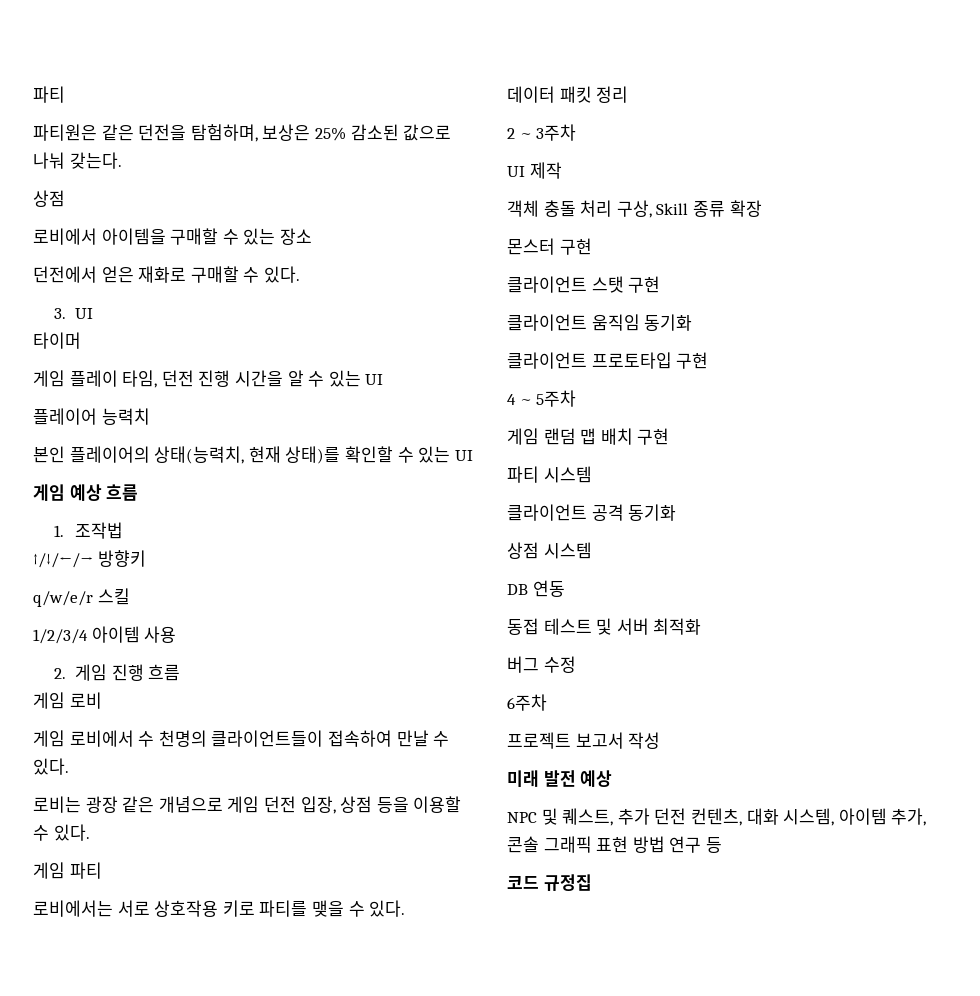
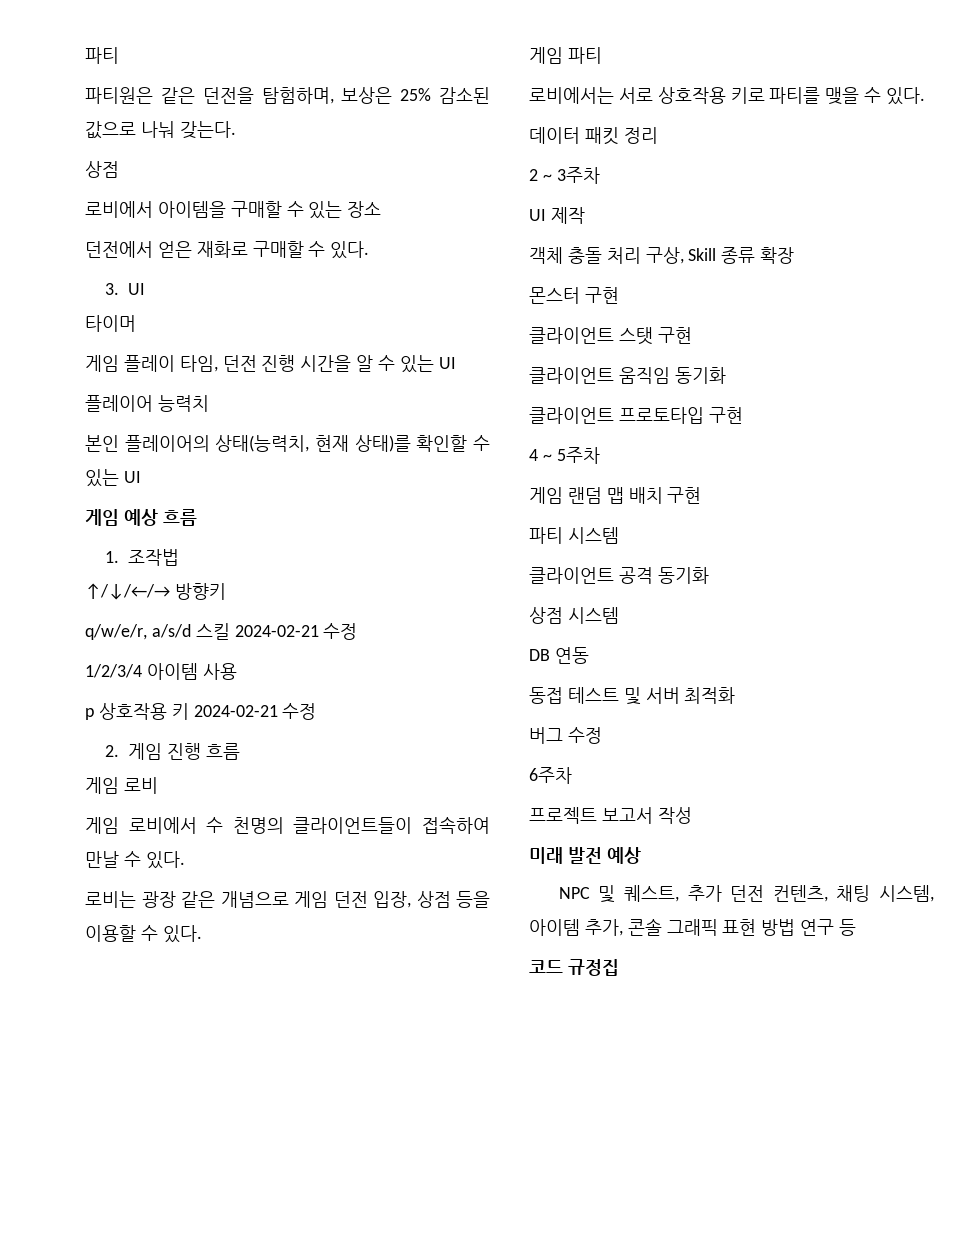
- q/w/e/r 스킬
+ q/w/e/r, a/s/d 스킬 2024-02-21 수정
+ p 상호작용 키 2024-02-21 수정
- NPC 및 퀘스트, 추가 던전 컨텐츠, 대화 시스템, 아이템 추가, 콘솔 그래픽 표현 방법 연구 등
+ NPC 및 퀘스트, 추가 던전 컨텐츠, 채팅 시스템, 아이템 추가, 콘솔 그래픽 표현 방법 연구 등

